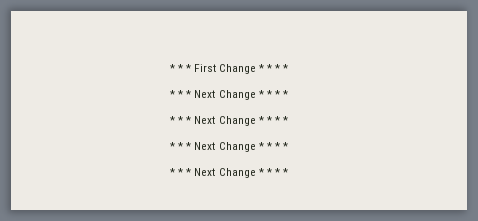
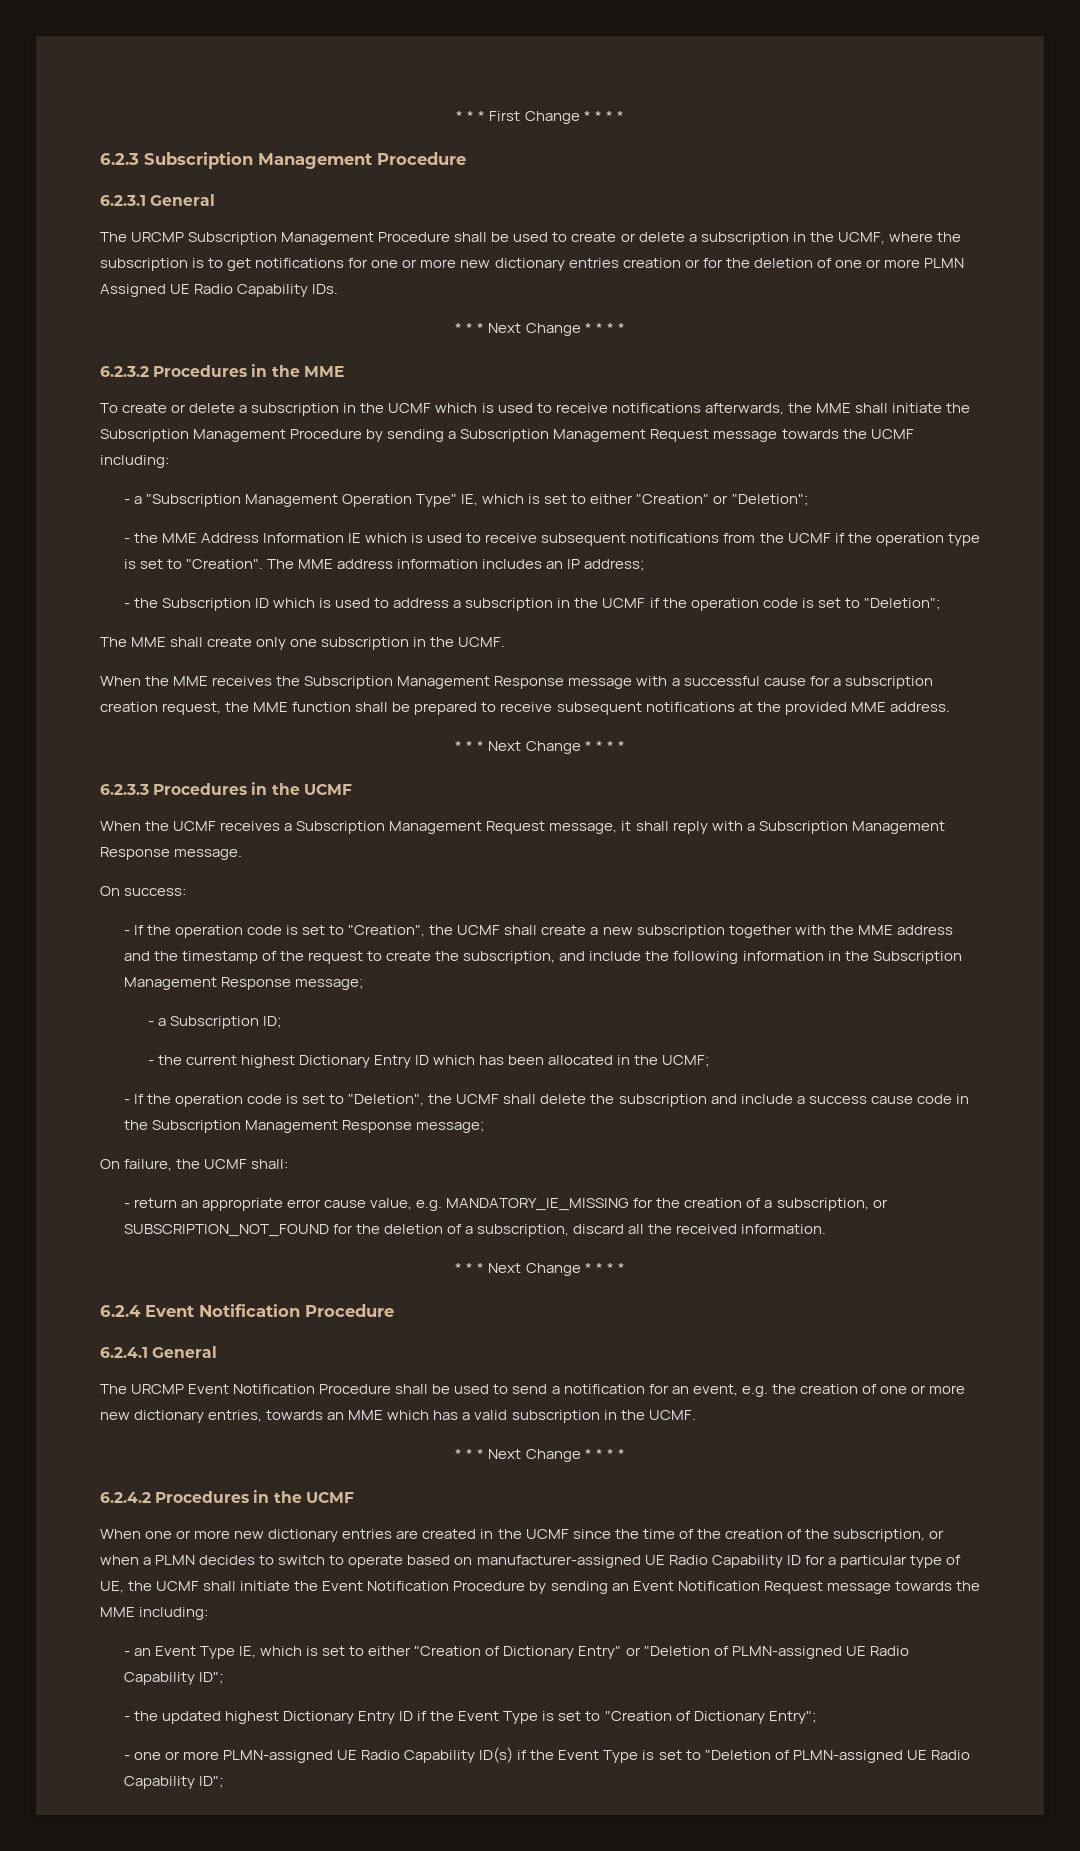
  * * * First Change * * * *
+ 6.2.3 Subscription Management Procedure
+ 6.2.3.1 General
+ The URCMP Subscription Management Procedure shall be used to create or delete a subscription in the UCMF, where the subscription is to get notifications for one or more new dictionary entries creation or for the deletion of one or more PLMN Assigned UE Radio Capability IDs.
  * * * Next Change * * * *
+ 6.2.3.2 Procedures in the MME
+ To create or delete a subscription in the UCMF which is used to receive notifications afterwards, the MME shall initiate the Subscription Management Procedure by sending a Subscription Management Request message towards the UCMF including:
+ - a "Subscription Management Operation Type" IE, which is set to either "Creation" or "Deletion";
+ - the MME Address Information IE which is used to receive subsequent notifications from the UCMF if the operation type is set to "Creation". The MME address information includes an IP address;
+ - the Subscription ID which is used to address a subscription in the UCMF if the operation code is set to "Deletion";
+ The MME shall create only one subscription in the UCMF.
+ When the MME receives the Subscription Management Response message with a successful cause for a subscription creation request, the MME function shall be prepared to receive subsequent notifications at the provided MME address.
  * * * Next Change * * * *
+ 6.2.3.3 Procedures in the UCMF
+ When the UCMF receives a Subscription Management Request message, it shall reply with a Subscription Management Response message.
+ On success:
+ - If the operation code is set to "Creation", the UCMF shall create a new subscription together with the MME address and the timestamp of the request to create the subscription, and include the following information in the Subscription Management Response message;
+ - a Subscription ID;
+ - the current highest Dictionary Entry ID which has been allocated in the UCMF;
+ - If the operation code is set to "Deletion", the UCMF shall delete the subscription and include a success cause code in the Subscription Management Response message;
+ On failure, the UCMF shall:
+ - return an appropriate error cause value, e.g. MANDATORY_IE_MISSING for the creation of a subscription, or SUBSCRIPTION_NOT_FOUND for the deletion of a subscription, discard all the received information.
  * * * Next Change * * * *
+ 6.2.4 Event Notification Procedure
+ 6.2.4.1 General
+ The URCMP Event Notification Procedure shall be used to send a notification for an event, e.g. the creation of one or more new dictionary entries, towards an MME which has a valid subscription in the UCMF.
  * * * Next Change * * * *
+ 6.2.4.2 Procedures in the UCMF
+ When one or more new dictionary entries are created in the UCMF since the time of the creation of the subscription, or when a PLMN decides to switch to operate based on manufacturer-assigned UE Radio Capability ID for a particular type of UE, the UCMF shall initiate the Event Notification Procedure by sending an Event Notification Request message towards the MME including:
+ - an Event Type IE, which is set to either "Creation of Dictionary Entry" or "Deletion of PLMN-assigned UE Radio Capability ID";
+ - the updated highest Dictionary Entry ID if the Event Type is set to "Creation of Dictionary Entry";
+ - one or more PLMN-assigned UE Radio Capability ID(s) if the Event Type is set to "Deletion of PLMN-assigned UE Radio Capability ID";

